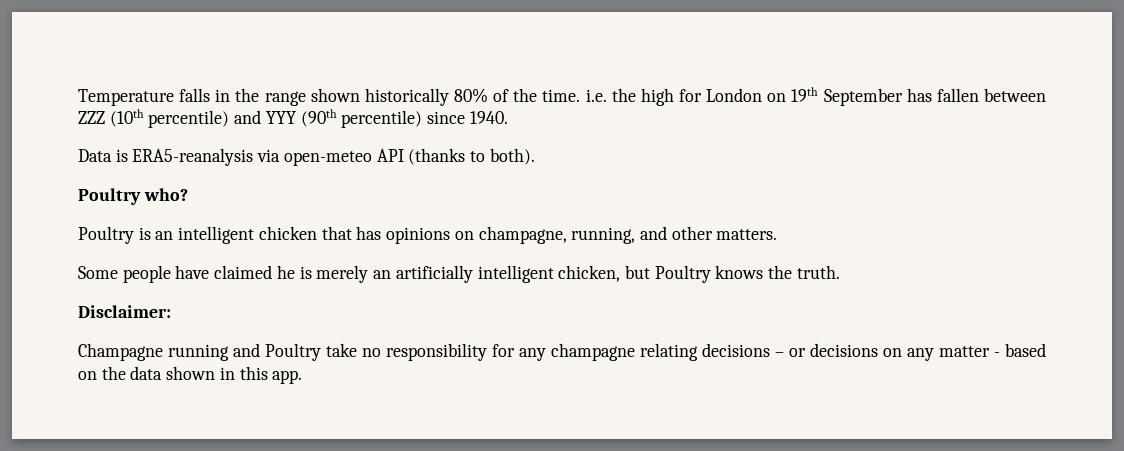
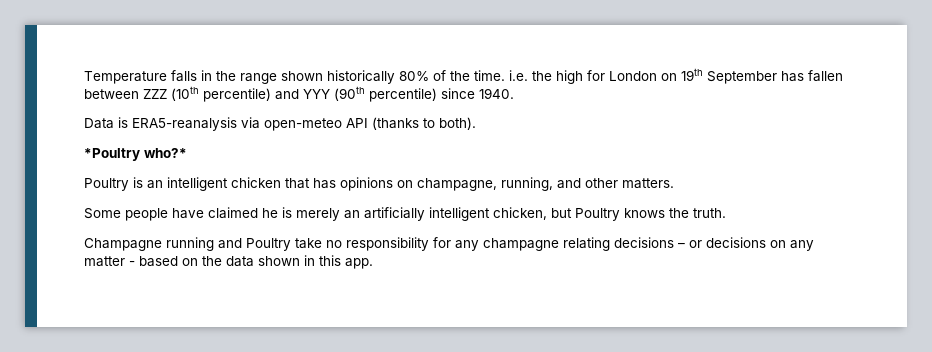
- Poultry who?
+ *Poultry who?*
- Disclaimer:

